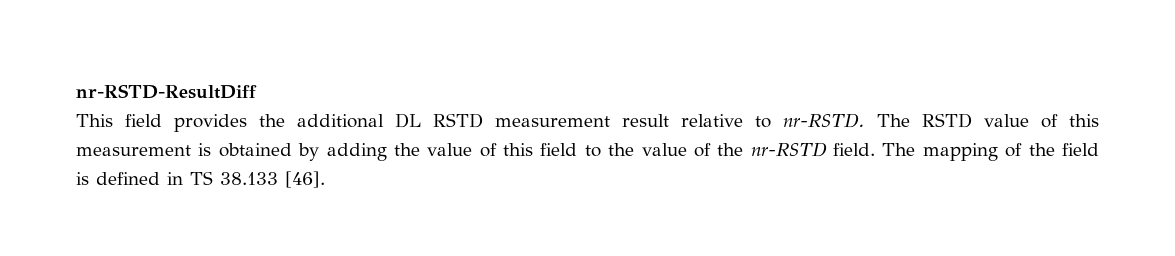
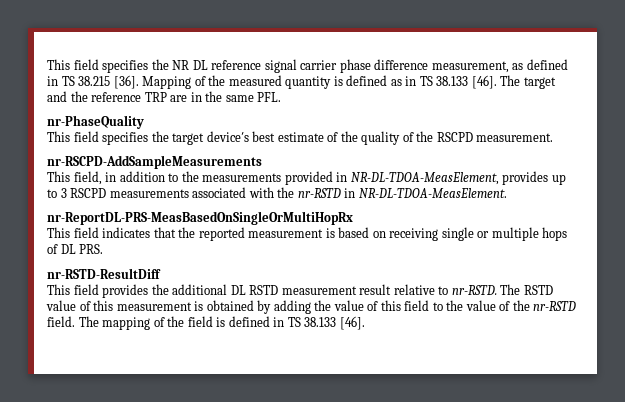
+ This field specifies the NR DL reference signal carrier phase difference measurement, as defined in TS 38.215 [36]. Mapping of the measured quantity is defined as in TS 38.133 [46]. The target and the reference TRP are in the same PFL.
+ nr-PhaseQuality
+ This field specifies the target device′s best estimate of the quality of the RSCPD measurement.
+ nr-RSCPD-AddSampleMeasurements
+ This field, in addition to the measurements provided in NR-DL-TDOA-MeasElement, provides up to 3 RSCPD measurements associated with the nr-RSTD in NR-DL-TDOA-MeasElement.
+ nr-ReportDL-PRS-MeasBasedOnSingleOrMultiHopRx
+ This field indicates that the reported measurement is based on receiving single or multiple hops of DL PRS.

